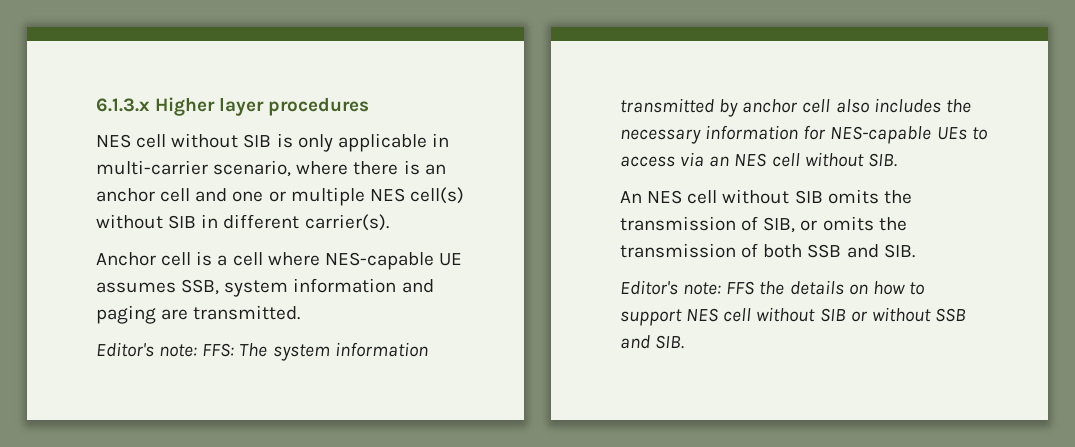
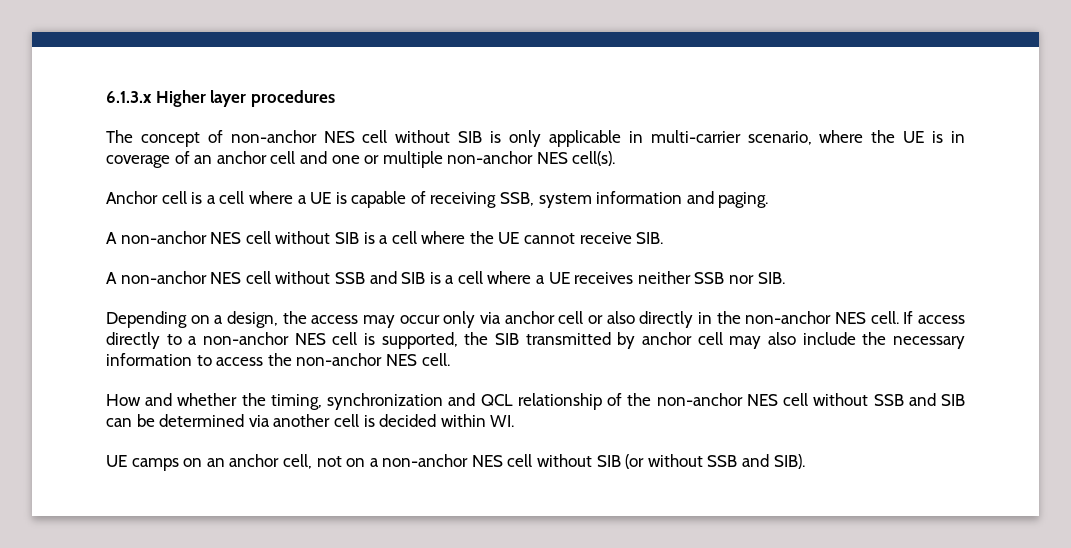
- NES cell without SIB is only applicable in multi-carrier scenario, where there is an anchor cell and one or multiple NES cell(s) without SIB in different carrier(s).
+ The concept of non-anchor NES cell without SIB is only applicable in multi-carrier scenario, where the UE is in coverage of an anchor cell and one or multiple non-anchor NES cell(s).
- Anchor cell is a cell where NES-capable UE assumes SSB, system information and paging are transmitted.
- Editor's note: FFS: The system information transmitted by anchor cell also includes the necessary information for NES-capable UEs to access via an NES cell without SIB.
- An NES cell without SIB omits the transmission of SIB, or omits the transmission of both SSB and SIB.
- Editor's note: FFS the details on how to support NES cell without SIB or without SSB and SIB.
+ Anchor cell is a cell where a UE is capable of receiving SSB, system information and paging.
+ A non-anchor NES cell without SIB is a cell where the UE cannot receive SIB.
+ A non-anchor NES cell without SSB and SIB is a cell where a UE receives neither SSB nor SIB.
+ Depending on a design, the access may occur only via anchor cell or also directly in the non-anchor NES cell. If access directly to a non-anchor NES cell is supported, the SIB transmitted by anchor cell may also include the necessary information to access the non-anchor NES cell.
+ How and whether the timing, synchronization and QCL relationship of the non-anchor NES cell without SSB and SIB can be determined via another cell is decided within WI.
+ UE camps on an anchor cell, not on a non-anchor NES cell without SIB (or without SSB and SIB).

